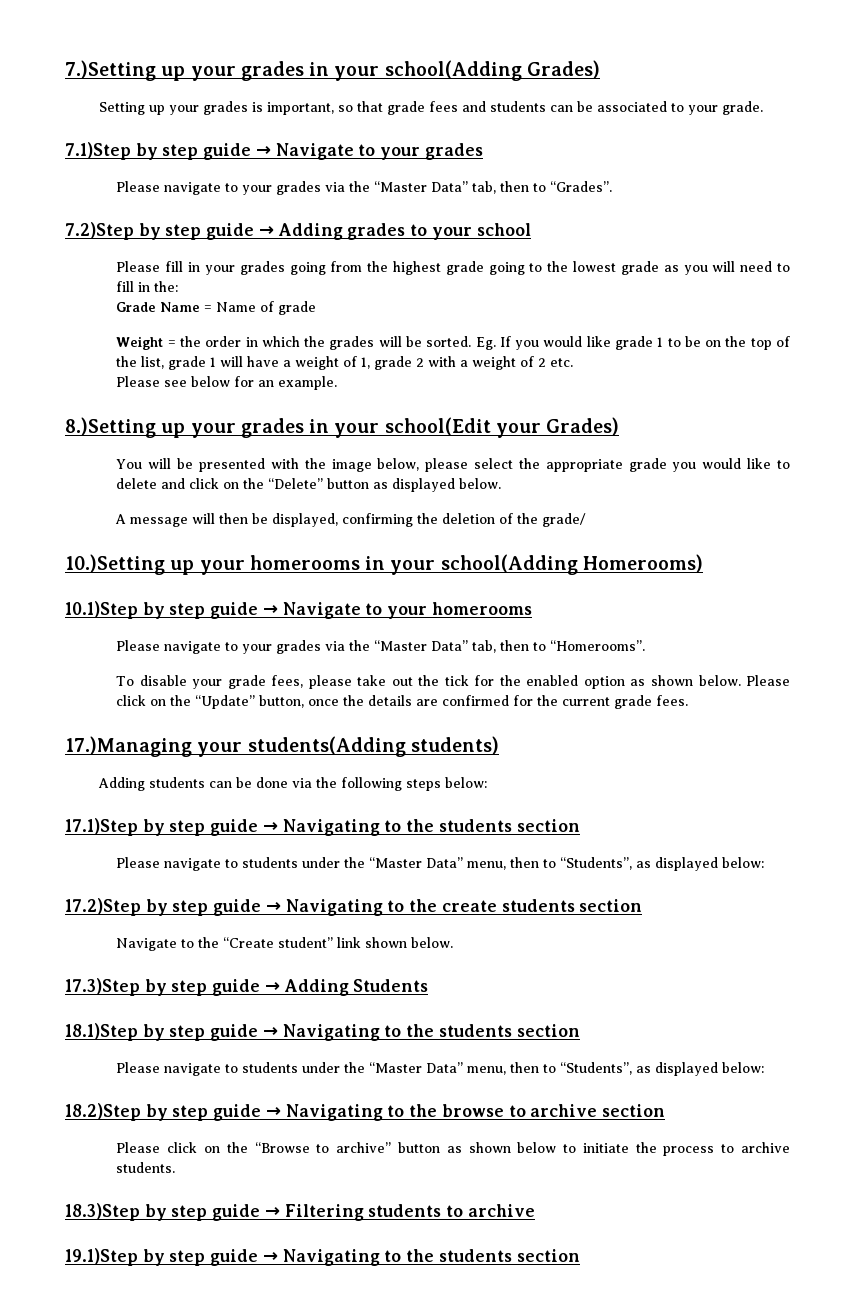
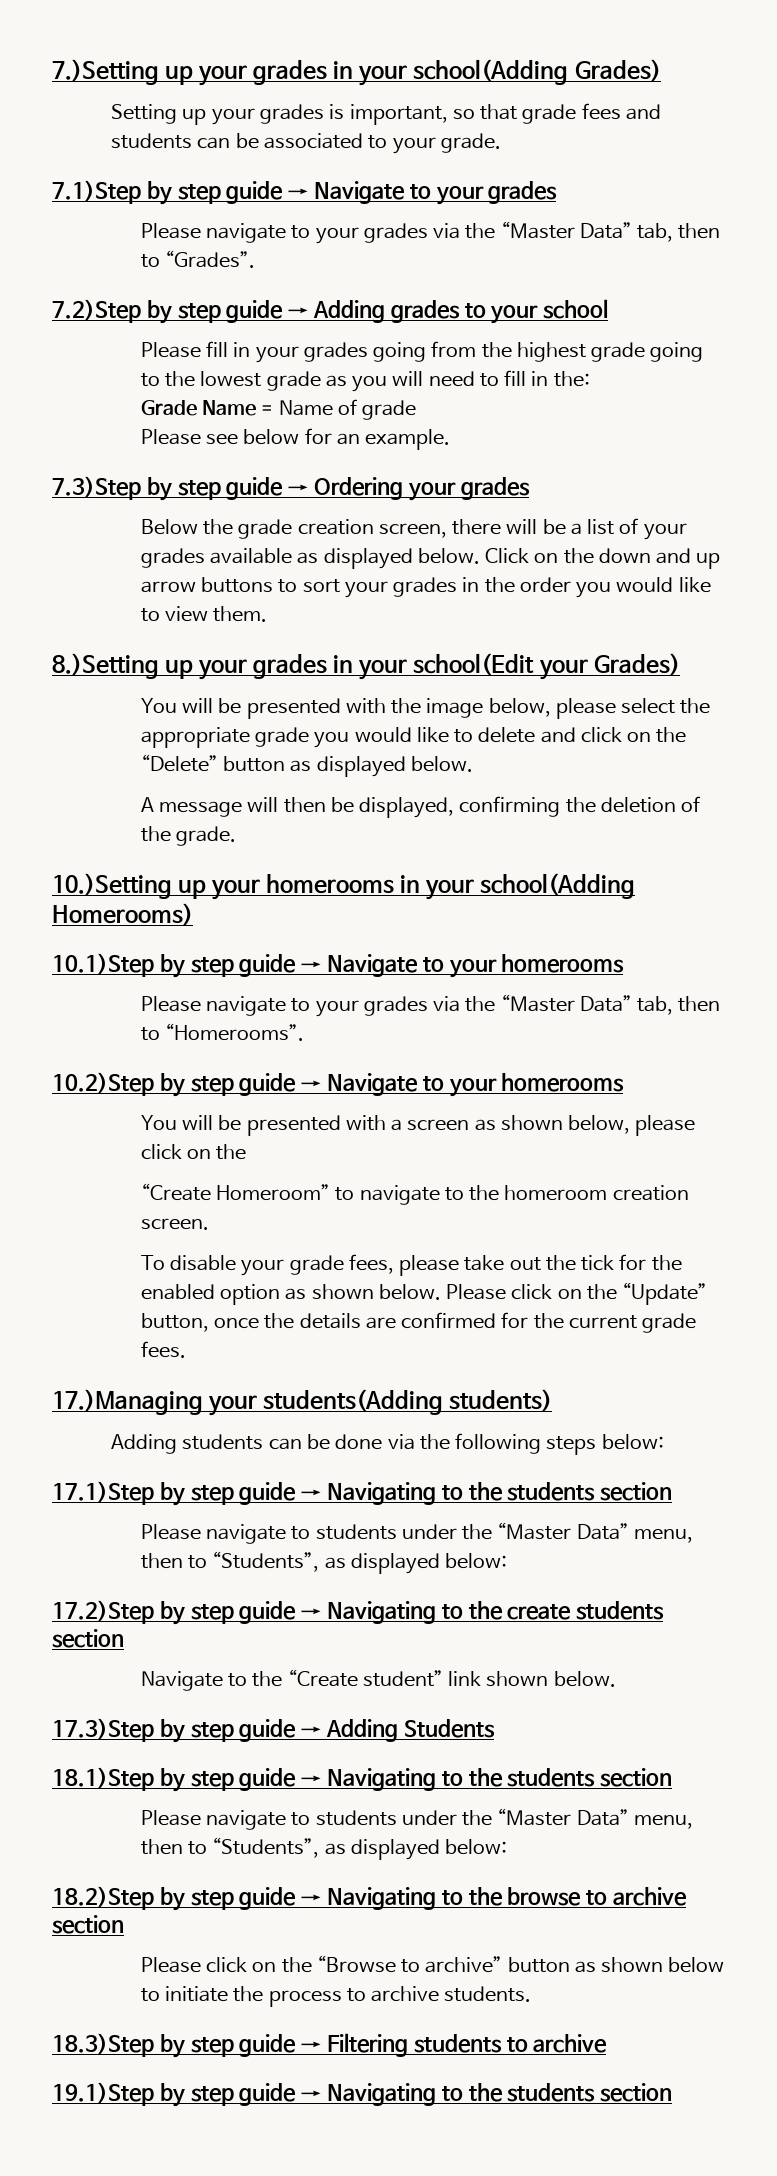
- Weight = the order in which the grades will be sorted. Eg. If you would like grade 1 to be on the top of the list, grade 1 will have a weight of 1, grade 2 with a weight of 2 etc.
+ 7.3)Step by step guide → Ordering your grades
+ Below the grade creation screen, there will be a list of your grades available as displayed below. Click on the down and up arrow buttons to sort your grades in the order you would like to view them.
- A message will then be displayed, confirming the deletion of the grade/
+ A message will then be displayed, confirming the deletion of the grade.
+ 10.2)Step by step guide → Navigate to your homerooms
+ You will be presented with a screen as shown below, please click on the
+ “Create Homeroom” to navigate to the homeroom creation screen.

